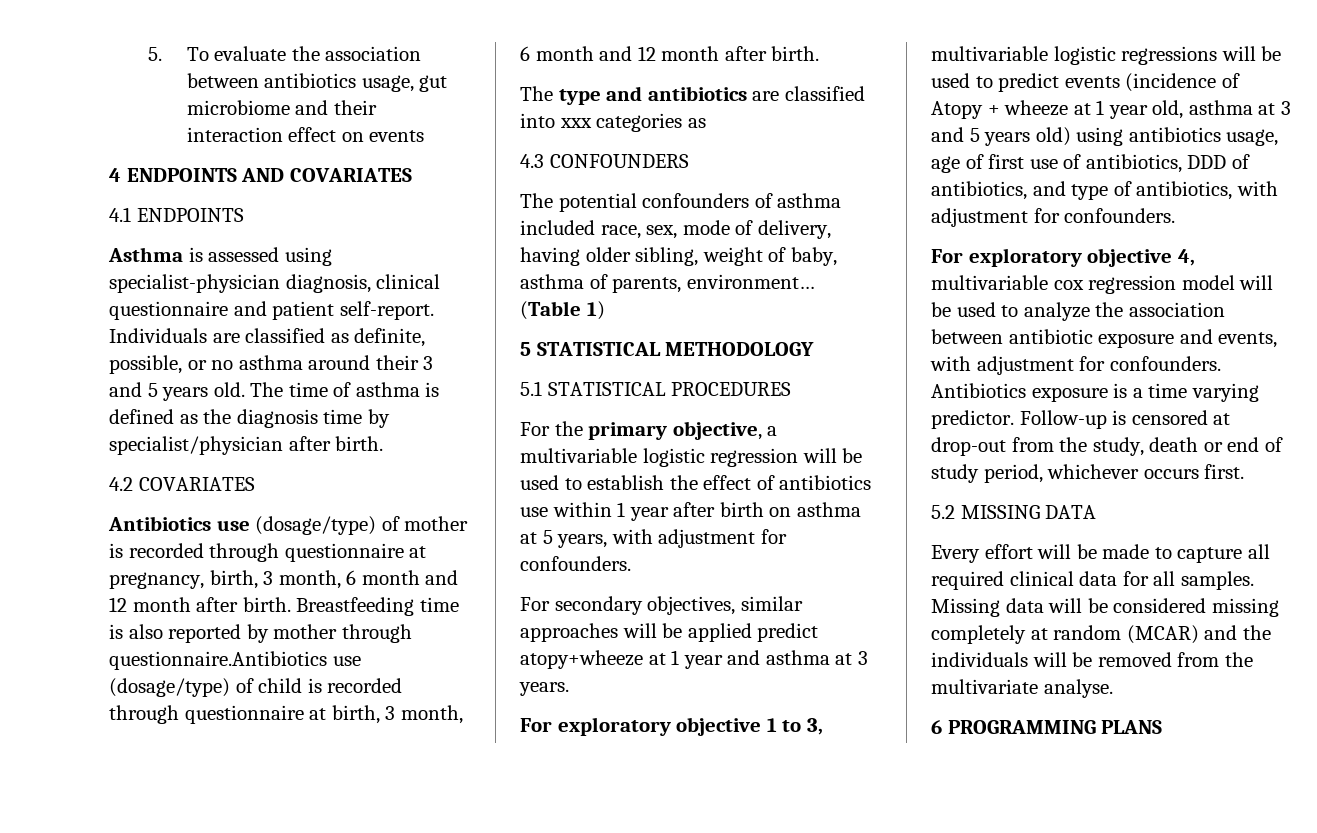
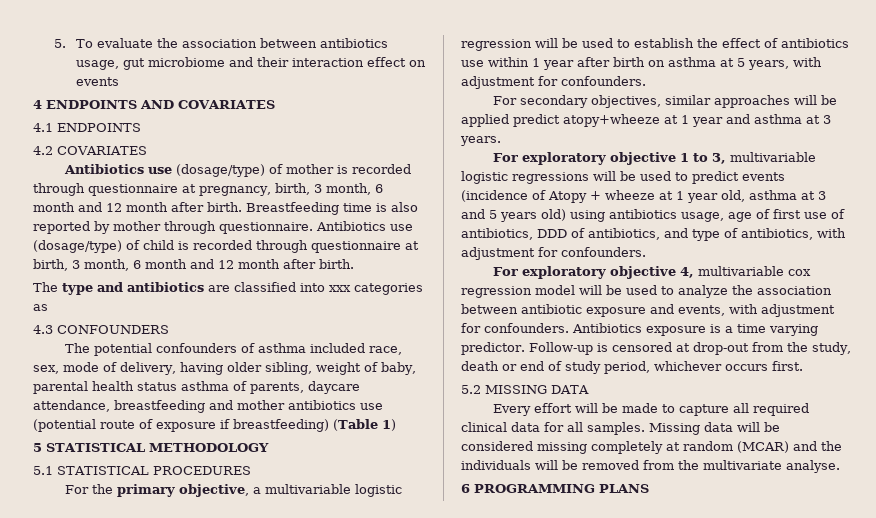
- Asthma is assessed using specialist-physician diagnosis, clinical questionnaire and patient self-report. Individuals are classified as definite, possible, or no asthma around their 3 and 5 years old. The time of asthma is defined as the diagnosis time by specialist/physician after birth.
- Breastfeeding time is also reported by mother through questionnaire.Antibiotics use (dosage/type) of child is recorded through questionnaire at birth, 3 month, 6 month and 12 month after birth.
+ Breastfeeding time is also reported by mother through questionnaire. Antibiotics use (dosage/type) of child is recorded through questionnaire at birth, 3 month, 6 month and 12 month after birth.
- The potential confounders of asthma included race, sex, mode of delivery, having older sibling, weight of baby, asthma of parents, environment… (Table 1)
+ The potential confounders of asthma included race, sex, mode of delivery, having older sibling, weight of baby, parental health status asthma of parents, daycare attendance, breastfeeding and mother antibiotics use (potential route of exposure if breastfeeding) (Table 1)

